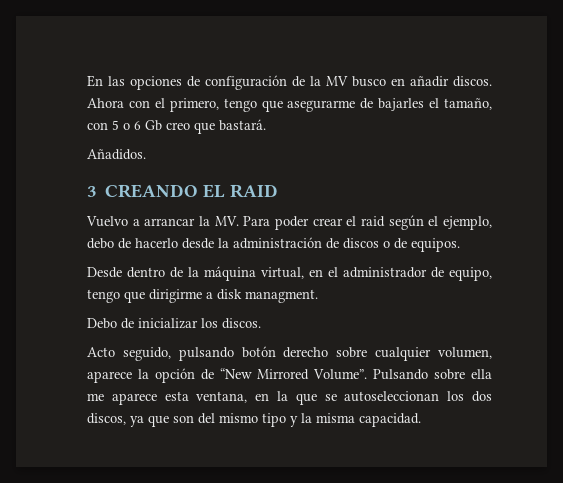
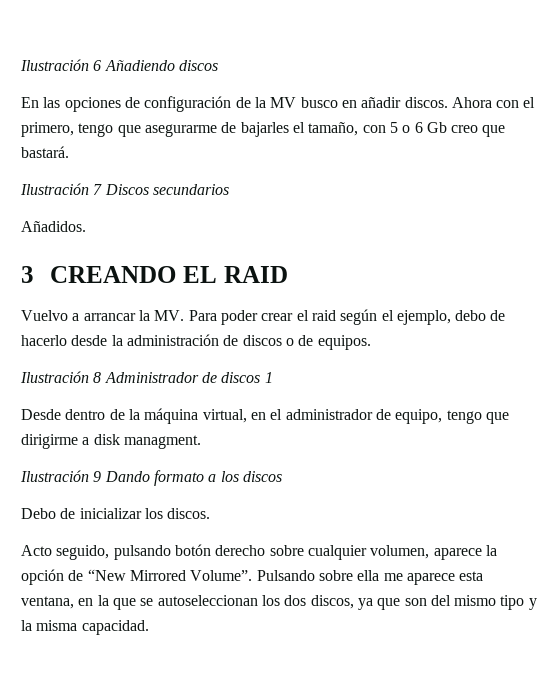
+ Ilustración 6 Añadiendo discos
+ Ilustración 7 Discos secundarios
+ Ilustración 8 Administrador de discos 1
+ Ilustración 9 Dando formato a los discos

